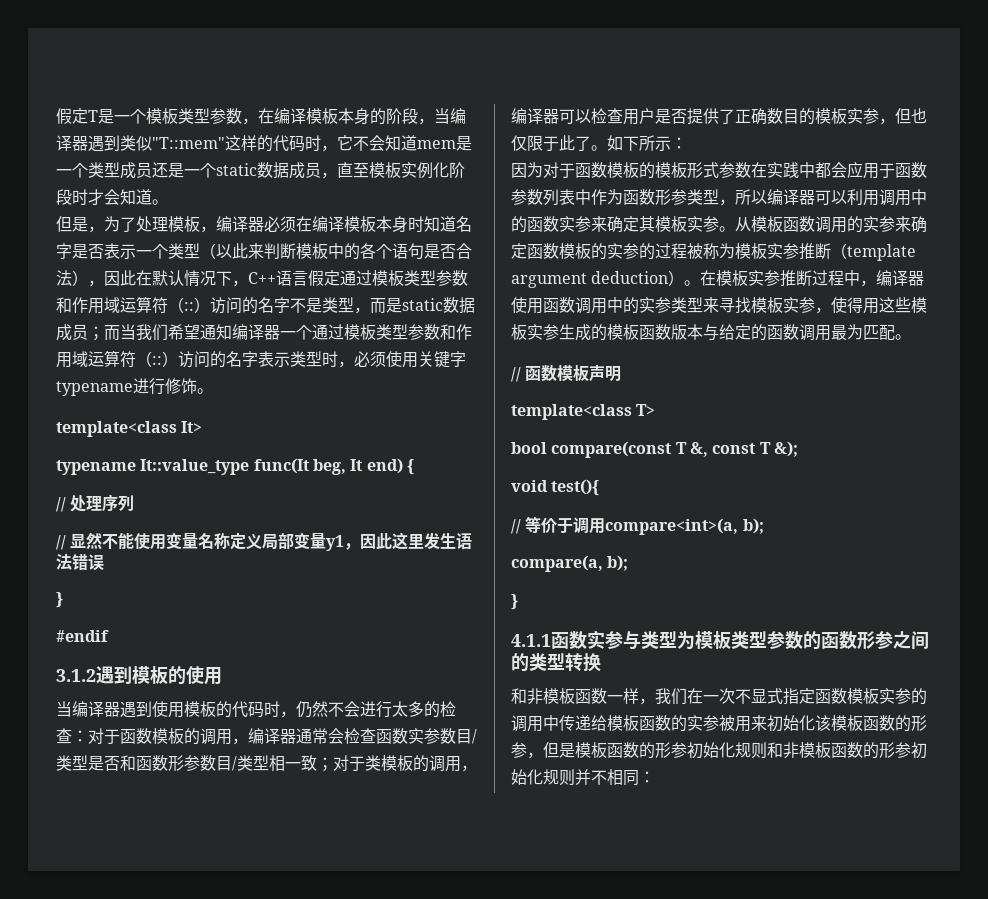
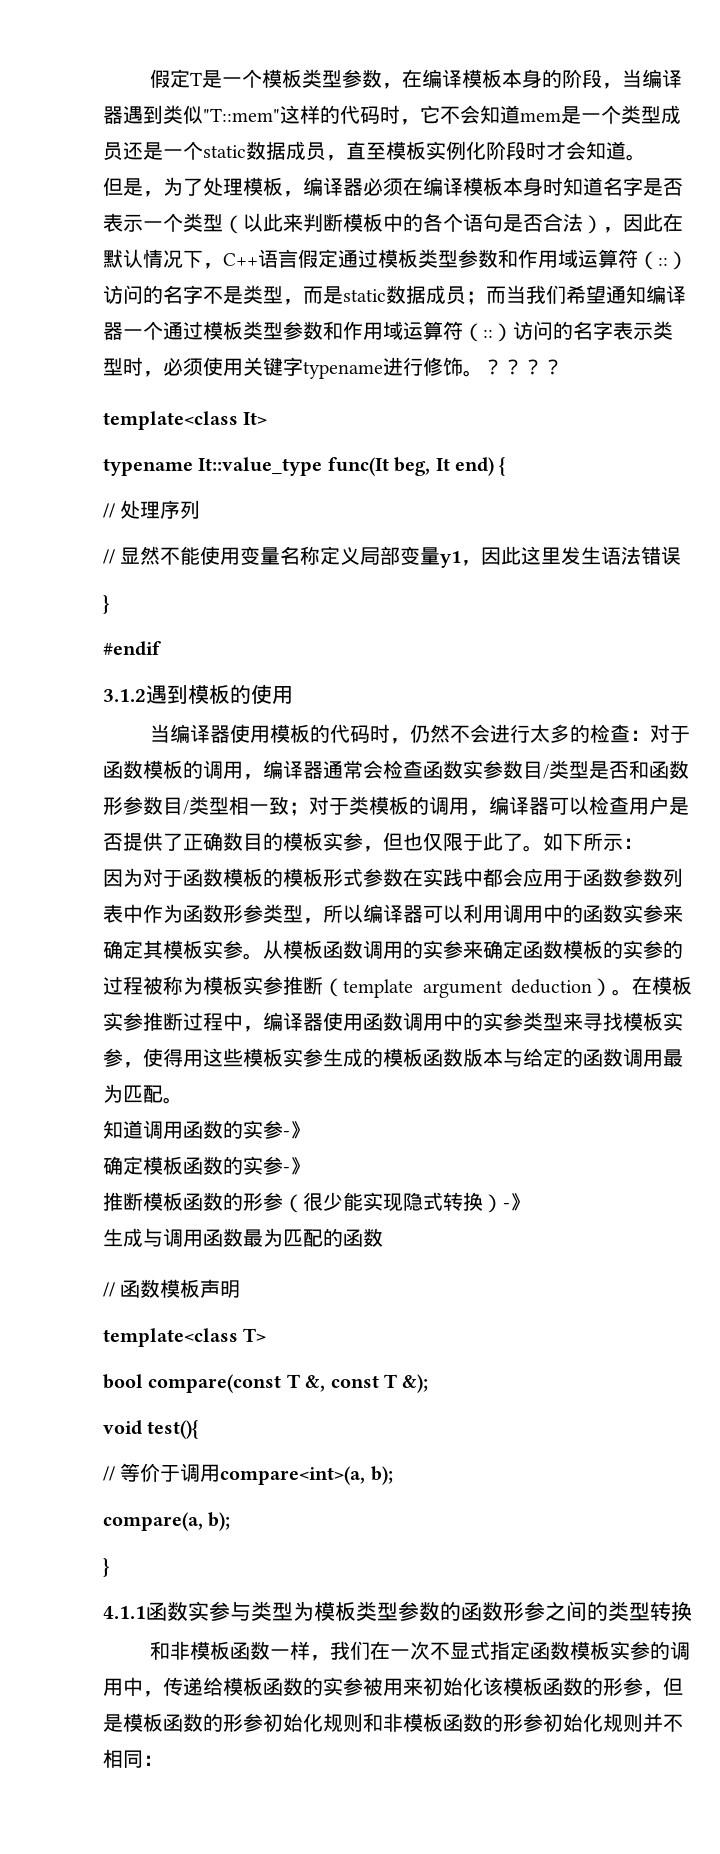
+ ？？？？
- 当编译器遇到使用模板的代码时，仍然不会进行太多的检查：对于函数模板的调用，编译器通常会检查函数实参数目/类型是否和函数形参数目/类型相一致；对于类模板的调用，编译器可以检查用户是否提供了正确数目的模板实参，但也仅限于此了。
+ 当编译器使用模板的代码时，仍然不会进行太多的检查：对于函数模板的调用，编译器通常会检查函数实参数目/类型是否和函数形参数目/类型相一致；对于类模板的调用，编译器可以检查用户是否提供了正确数目的模板实参，但也仅限于此了。
+ 知道调用函数的实参-》
+ 确定模板函数的实参-》
+ 推断模板函数的形参（很少能实现隐式转换）-》
+ 生成与调用函数最为匹配的函数
- 和非模板函数一样，我们在一次不显式指定函数模板实参的调用中传递给模板函数的实参被用来初始化该模板函数的形参，但是模板函数的形参初始化规则和非模板函数的形参初始化规则并不相同：
+ 和非模板函数一样，我们在一次不显式指定函数模板实参的调用中，传递给模板函数的实参被用来初始化该模板函数的形参，但是模板函数的形参初始化规则和非模板函数的形参初始化规则并不相同：

